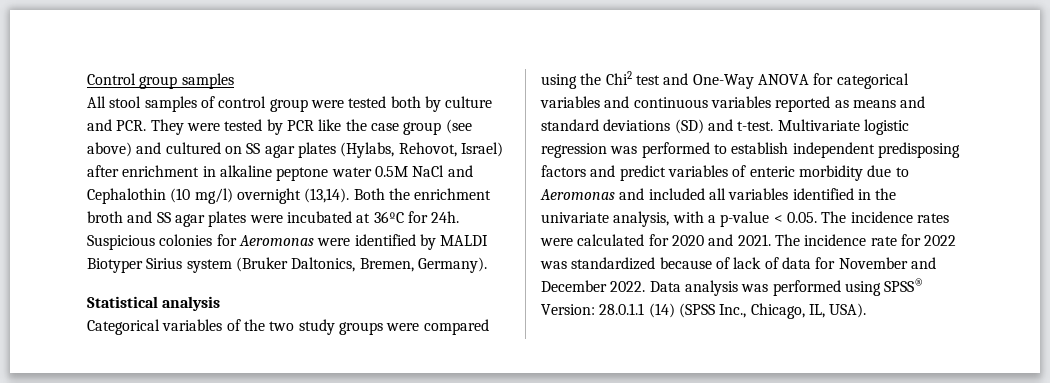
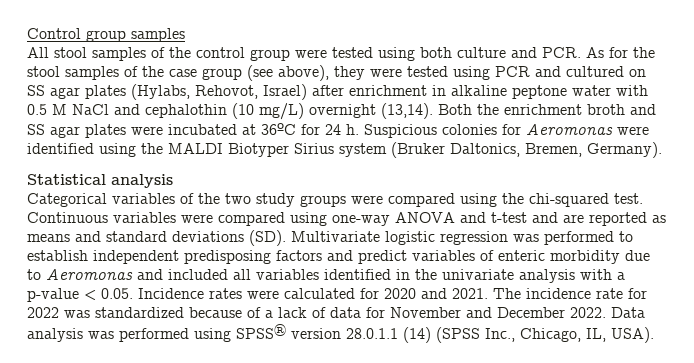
- All stool samples of control group were tested both by culture and PCR. They were tested by PCR like the case group (see above) and cultured on SS agar plates (Hylabs, Rehovot, Israel) after enrichment in alkaline peptone water 0.5M NaCl and Cephalothin (10 mg/l) overnight (13,14).
+ All stool samples of the control group were tested using both culture and PCR. As for the stool samples of the case group (see above), they were tested using PCR and cultured on SS agar plates (Hylabs, Rehovot, Israel) after enrichment in alkaline peptone water with 0.5 M NaCl and cephalothin (10 mg/L) overnight (13,14).
- Both the enrichment broth and SS agar plates were incubated at 36ºC for 24h.
+ Both the enrichment broth and SS agar plates were incubated at 36ºC for 24 h.
- Suspicious colonies for Aeromonas were identified by MALDI Biotyper Sirius system (Bruker Daltonics, Bremen, Germany).
+ Suspicious colonies for Aeromonas were identified using the MALDI Biotyper Sirius system (Bruker Daltonics, Bremen, Germany).
- Categorical variables of the two study groups were compared using the Chi2 test and One-Way ANOVA for categorical variables and continuous variables reported as means and standard deviations (SD) and t-test. Multivariate logistic regression was performed to establish independent predisposing factors and predict variables of enteric morbidity due to Aeromonas and included all variables identified in the univariate analysis, with a p-value < 0.05. The incidence rates were calculated for 2020 and 2021.
+ Categorical variables of the two study groups were compared using the chi-squared test. Continuous variables were compared using one-way ANOVA and t-test and are reported as means and standard deviations (SD). Multivariate logistic regression was performed to establish independent predisposing factors and predict variables of enteric morbidity due to Aeromonas and included all variables identified in the univariate analysis with a p-value < 0.05. Incidence rates were calculated for 2020 and 2021.
- The incidence rate for 2022 was standardized because of lack of data for November and December 2022.
+ The incidence rate for 2022 was standardized because of a lack of data for November and December 2022.
- Data analysis was performed using SPSS® Version: 28.0.1.1 (14) (SPSS Inc., Chicago, IL, USA).
+ Data analysis was performed using SPSS® version 28.0.1.1 (14) (SPSS Inc., Chicago, IL, USA).

